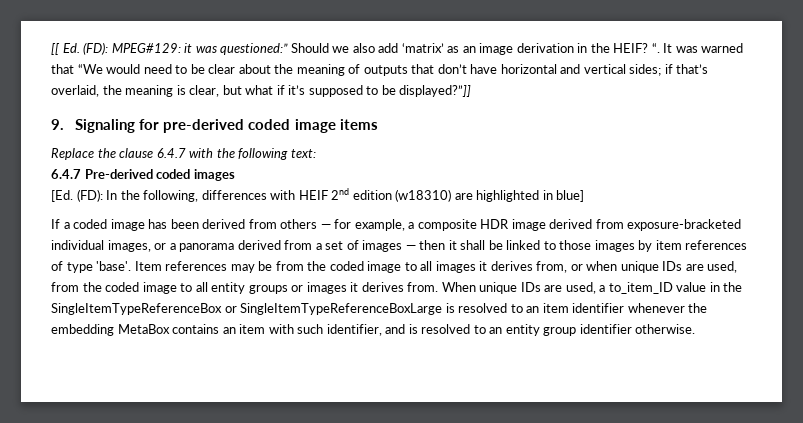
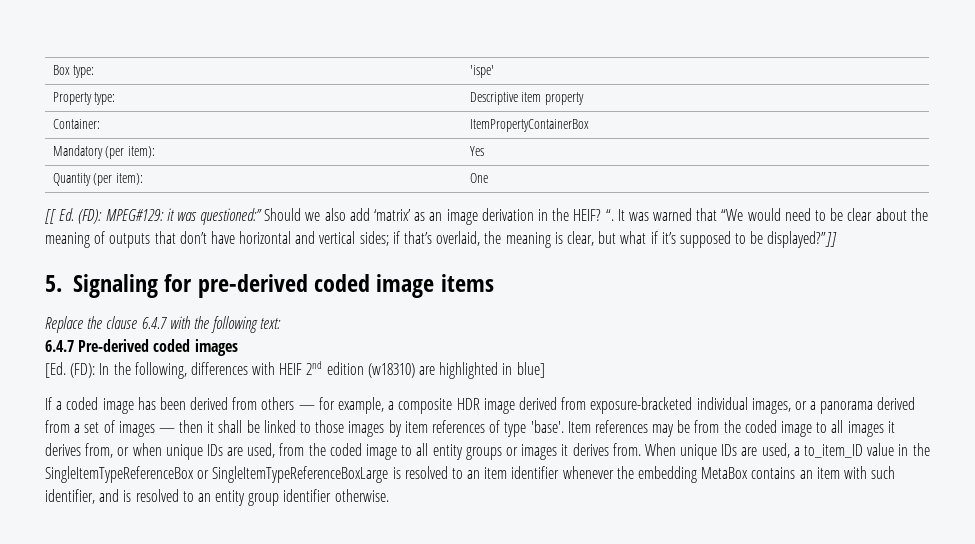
+ Box type: | 'ispe'
+ Property type: | Descriptive item property
+ Container: | ItemPropertyContainerBox
+ Mandatory (per item): | Yes
+ Quantity (per item): | One
- 9. Signaling for pre-derived coded image items
+ 5. Signaling for pre-derived coded image items

